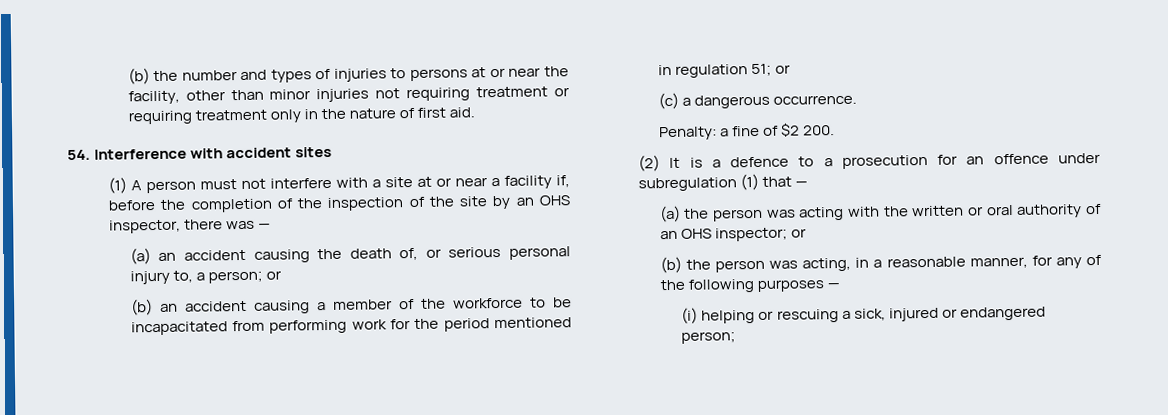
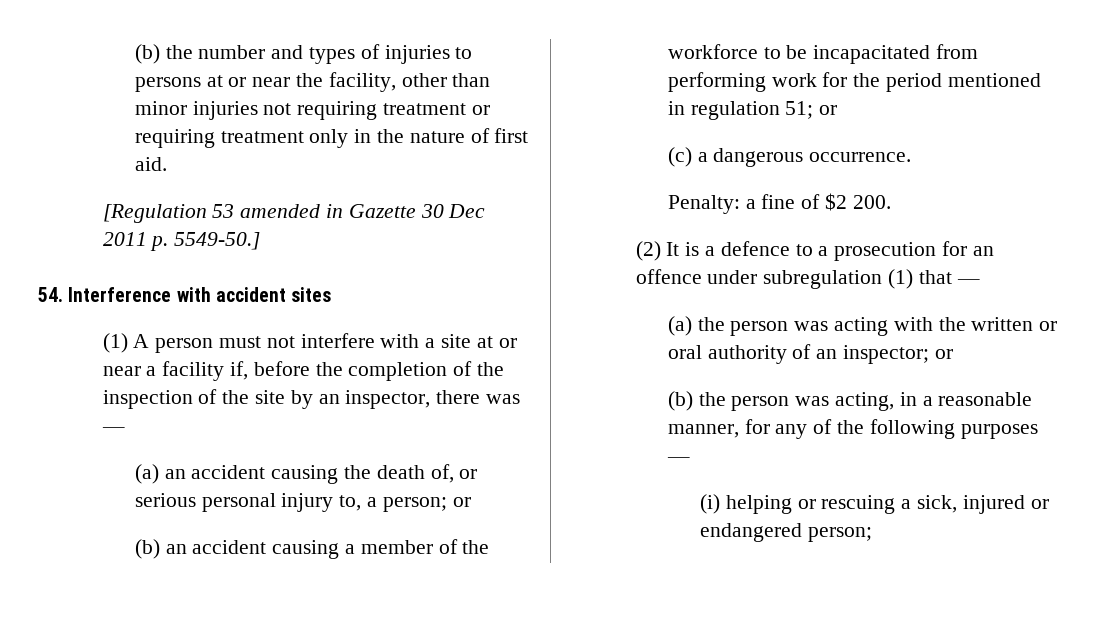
+ [Regulation 53 amended in Gazette 30 Dec 2011 p. 5549-50.]
- (1) A person must not interfere with a site at or near a facility if, before the completion of the inspection of the site by an OHS inspector, there was —
+ (1) A person must not interfere with a site at or near a facility if, before the completion of the inspection of the site by an inspector, there was —
- (a) the person was acting with the written or oral authority of an OHS inspector; or
+ (a) the person was acting with the written or oral authority of an inspector; or

